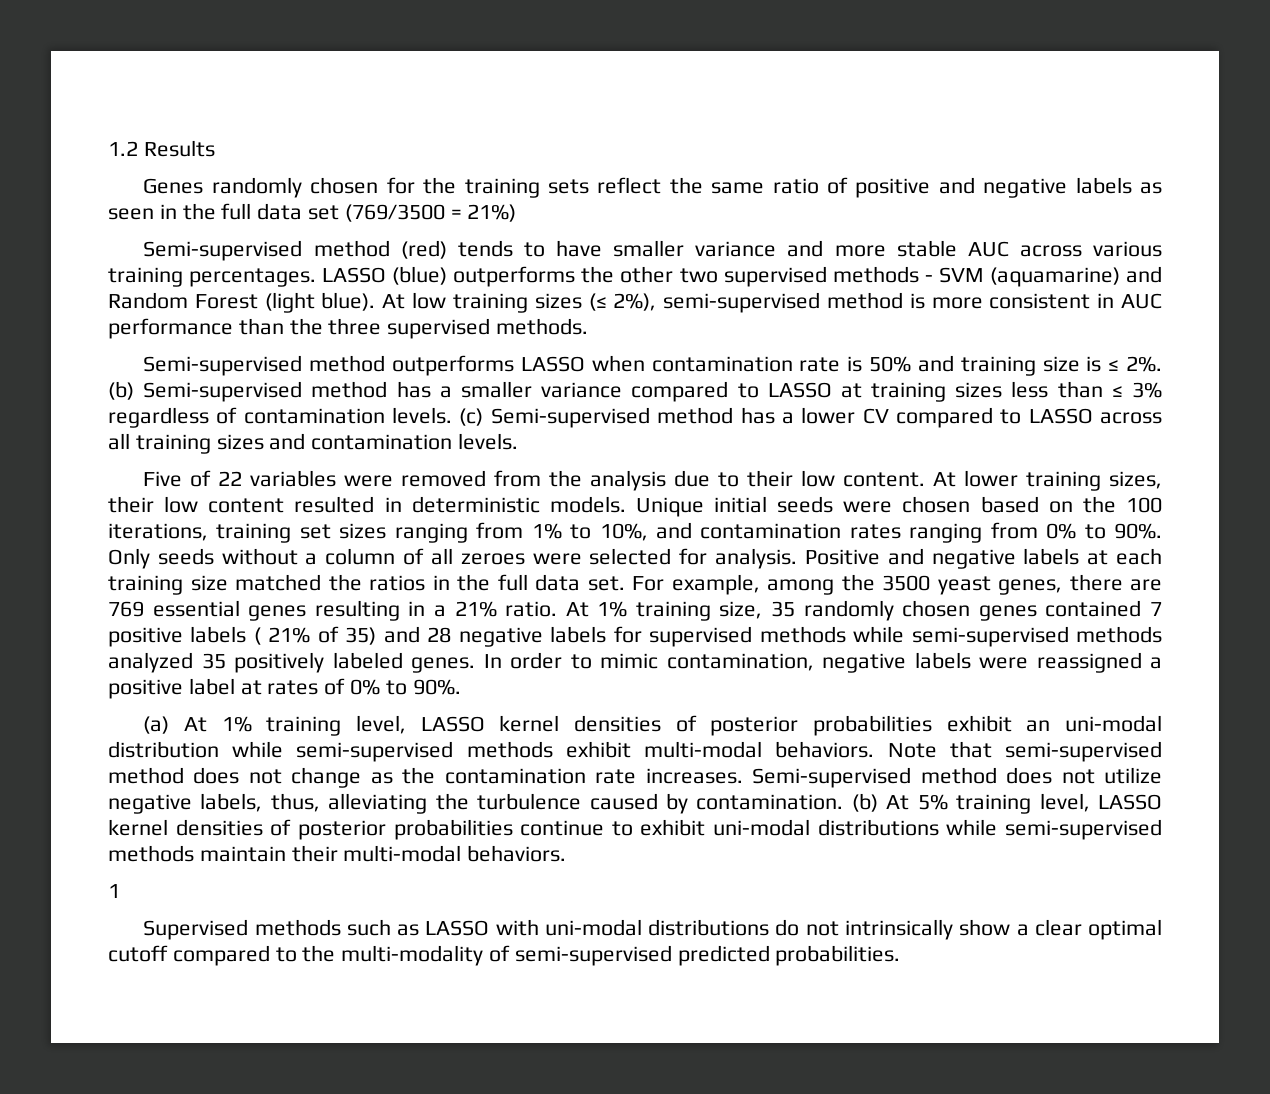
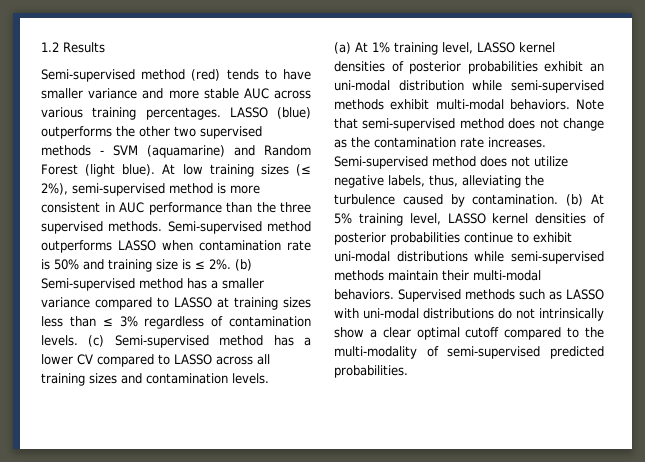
- Genes randomly chosen for the training sets reflect the same ratio of positive and negative labels as seen in the full data set (769/3500 = 21%)
- At low training sizes (≤ 2%), semi-supervised method is more consistent in AUC performance than the three supervised methods.
- Semi-supervised method outperforms LASSO when contamination rate is 50% and training size is ≤ 2%.
+ At low training sizes (≤ 2%), semi-supervised method is more consistent in AUC performance than the three supervised methods. Semi-supervised method outperforms LASSO when contamination rate is 50% and training size is ≤ 2%.
- Five of 22 variables were removed from the analysis due to their low content. At lower training sizes, their low content resulted in deterministic models. Unique initial seeds were chosen based on the 100 iterations, training set sizes ranging from 1% to 10%, and contamination rates ranging from 0% to 90%. Only seeds without a column of all zeroes were selected for analysis. Positive and negative labels at each training size matched the ratios in the full data set. For example, among the 3500 yeast genes, there are 769 essential genes resulting in a 21% ratio. At 1% training size, 35 randomly chosen genes contained 7 positive labels ( 21% of 35) and 28 negative labels for supervised methods while semi-supervised methods analyzed 35 positively labeled genes. In order to mimic contamination, negative labels were reassigned a positive label at rates of 0% to 90%.
- (b) At 5% training level, LASSO kernel densities of posterior probabilities continue to exhibit uni-modal distributions while semi-supervised methods maintain their multi-modal behaviors.
- 1
- Supervised methods such as LASSO with uni-modal distributions do not intrinsically show a clear optimal cutoff compared to the multi-modality of semi-supervised predicted probabilities.
+ (b) At 5% training level, LASSO kernel densities of posterior probabilities continue to exhibit uni-modal distributions while semi-supervised methods maintain their multi-modal behaviors. Supervised methods such as LASSO with uni-modal distributions do not intrinsically show a clear optimal cutoff compared to the multi-modality of semi-supervised predicted probabilities.

